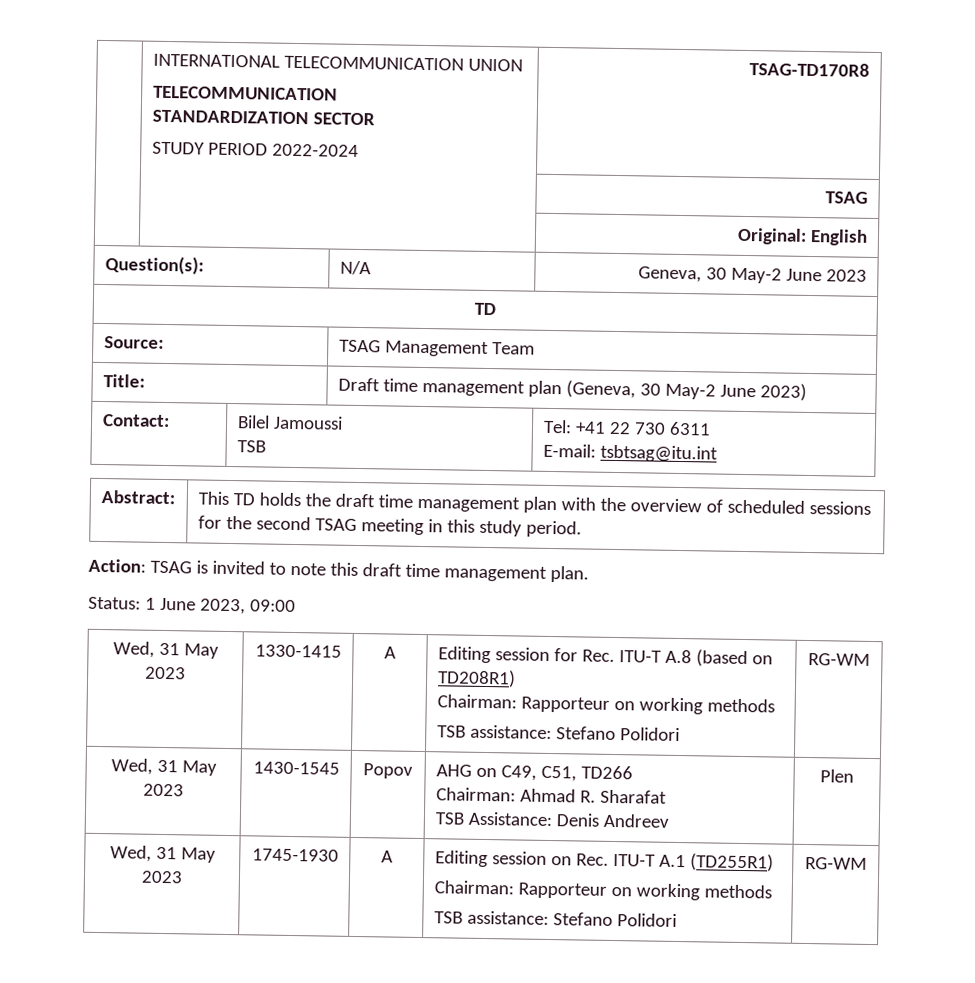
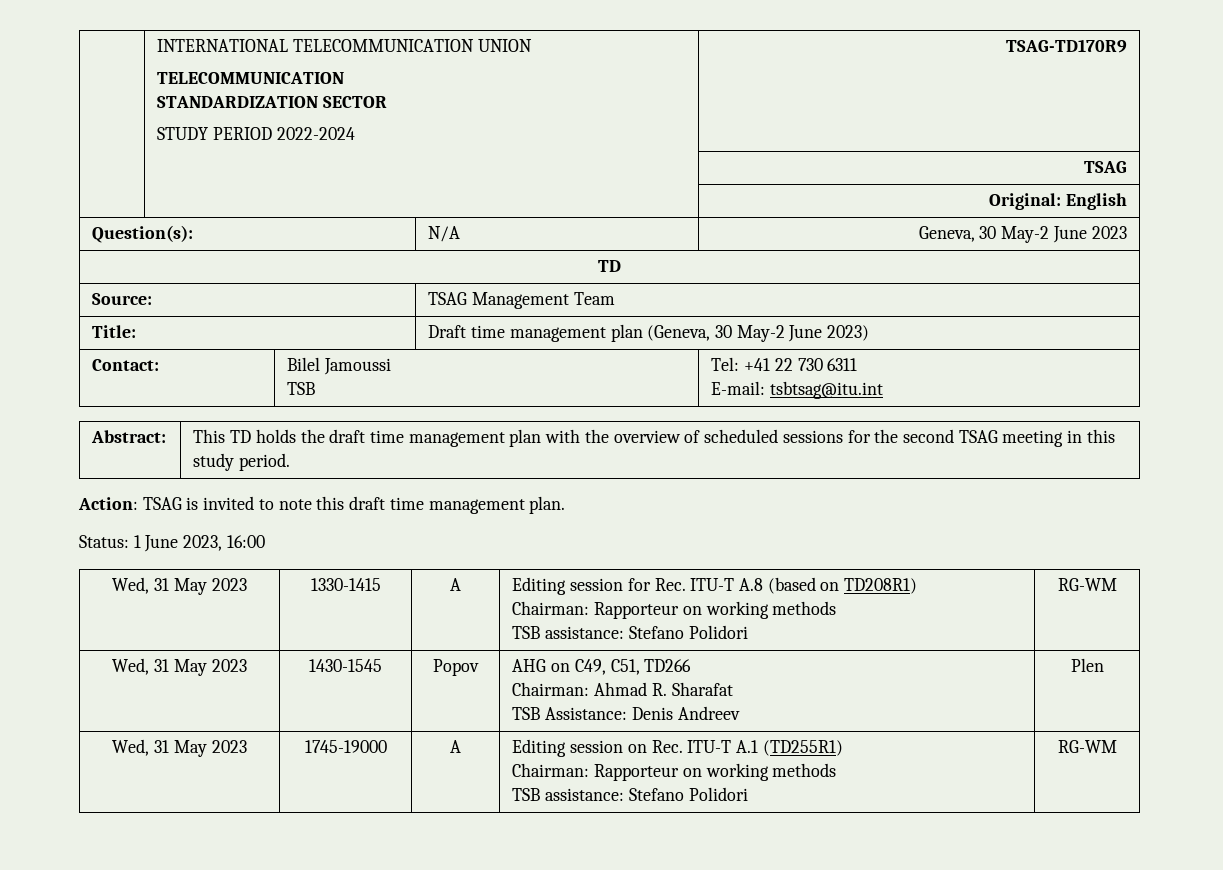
  | INTERNATIONAL TELECOMMUNICATION UNION
  TELECOMMUNICATION
  STANDARDIZATION SECTOR
- STUDY PERIOD 2022-2024 | TSAG-TD170R8
+ STUDY PERIOD 2022-2024 | TSAG-TD170R9
- Status: 1 June 2023, 09:00
+ Status: 1 June 2023, 16:00
- Wed, 31 May 2023 | 1745-1930 | A | Editing session on Rec. ITU-T A.1 (TD255R1)
+ Wed, 31 May 2023 | 1745-19000 | A | Editing session on Rec. ITU-T A.1 (TD255R1)

